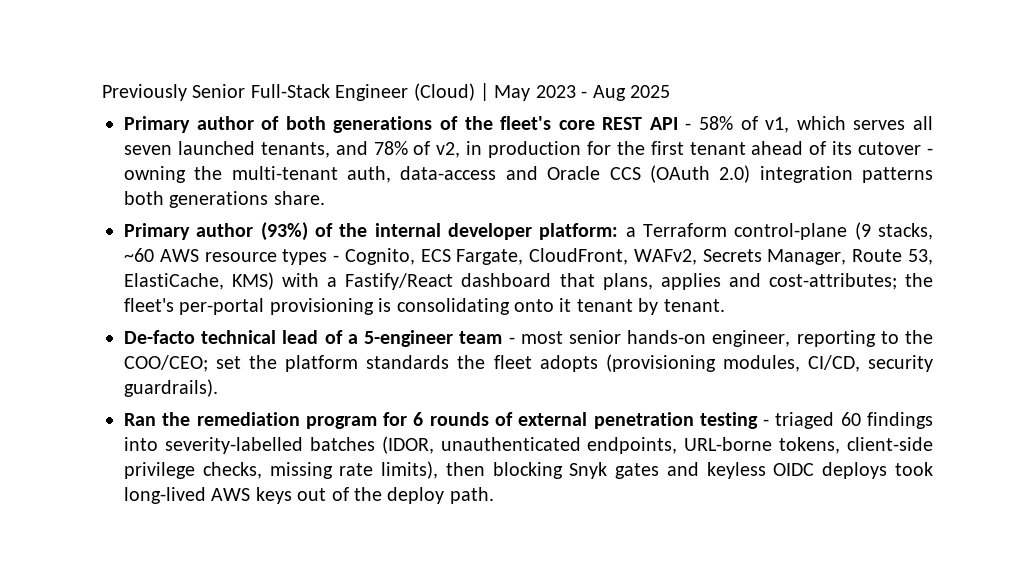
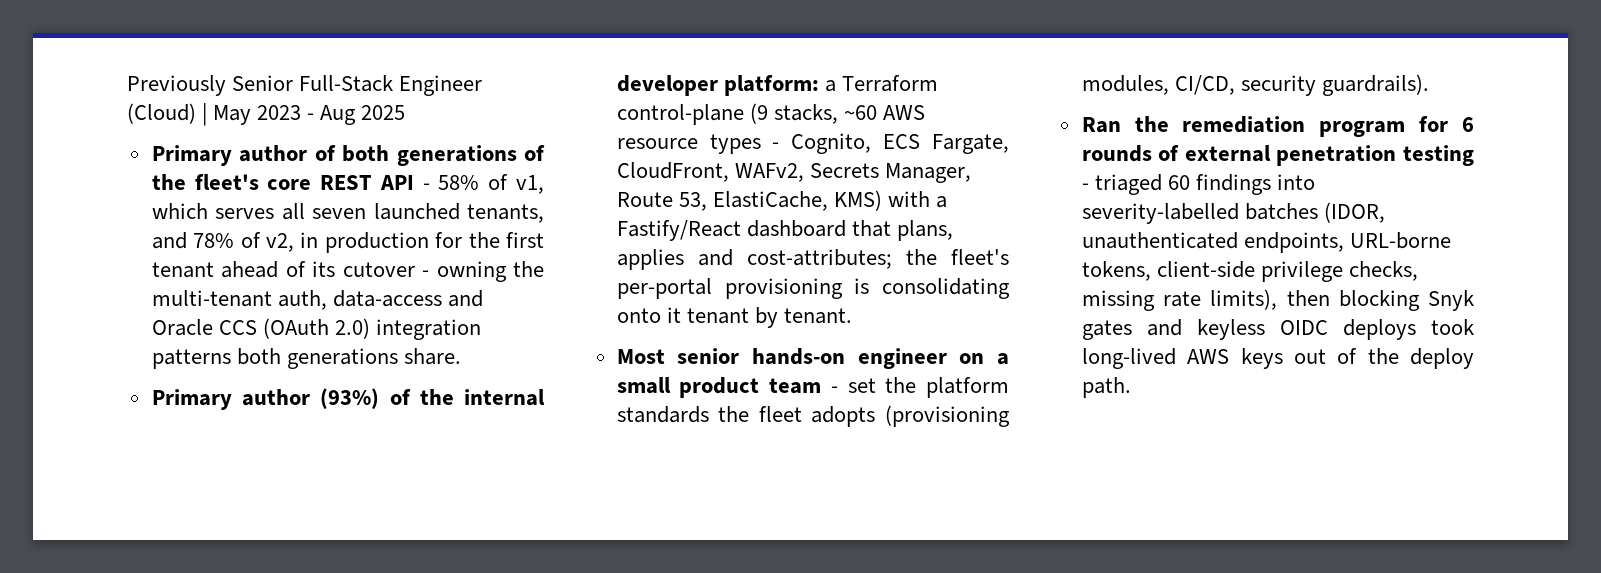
- De-facto technical lead of a 5-engineer team - most senior hands-on engineer, reporting to the COO/CEO; set the platform standards the fleet adopts (provisioning modules, CI/CD, security guardrails).
+ Most senior hands-on engineer on a small product team - set the platform standards the fleet adopts (provisioning modules, CI/CD, security guardrails).

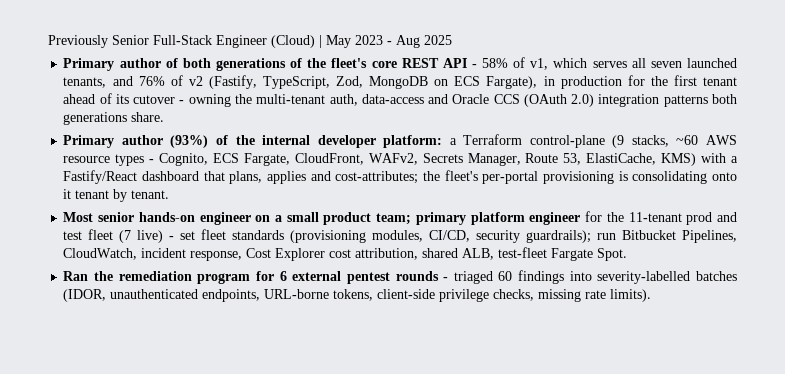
- Primary author of both generations of the fleet's core REST API - 58% of v1, which serves all seven launched tenants, and 78% of v2, in production for the first tenant ahead of its cutover - owning the multi-tenant auth, data-access and Oracle CCS (OAuth 2.0) integration patterns both generations share.
+ Primary author of both generations of the fleet's core REST API - 58% of v1, which serves all seven launched tenants, and 76% of v2 (Fastify, TypeScript, Zod, MongoDB on ECS Fargate), in production for the first tenant ahead of its cutover - owning the multi-tenant auth, data-access and Oracle CCS (OAuth 2.0) integration patterns both generations share.
- Most senior hands-on engineer on a small product team - set the platform standards the fleet adopts (provisioning modules, CI/CD, security guardrails).
+ Most senior hands-on engineer on a small product team; primary platform engineer for the 11-tenant prod and test fleet (7 live) - set fleet standards (provisioning modules, CI/CD, security guardrails); run Bitbucket Pipelines, CloudWatch, incident response, Cost Explorer cost attribution, shared ALB, test-fleet Fargate Spot.
- Ran the remediation program for 6 rounds of external penetration testing - triaged 60 findings into severity-labelled batches (IDOR, unauthenticated endpoints, URL-borne tokens, client-side privilege checks, missing rate limits), then blocking Snyk gates and keyless OIDC deploys took long-lived AWS keys out of the deploy path.
+ Ran the remediation program for 6 external pentest rounds - triaged 60 findings into severity-labelled batches (IDOR, unauthenticated endpoints, URL-borne tokens, client-side privilege checks, missing rate limits).

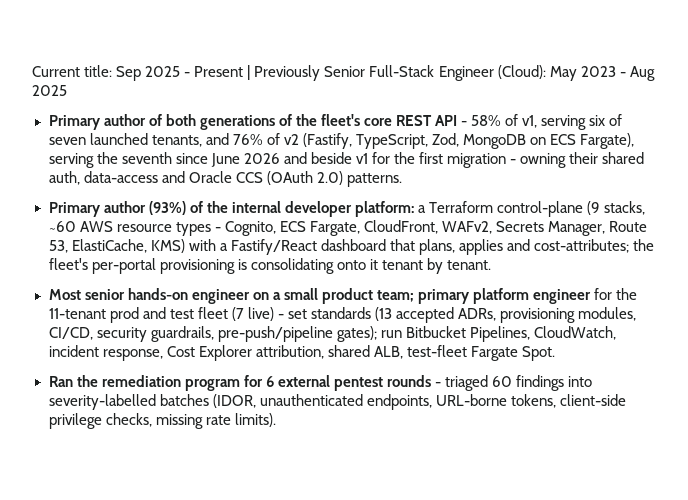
- Previously Senior Full-Stack Engineer (Cloud) | May 2023 - Aug 2025
+ Current title: Sep 2025 - Present | Previously Senior Full-Stack Engineer (Cloud): May 2023 - Aug 2025
- Primary author of both generations of the fleet's core REST API - 58% of v1, which serves all seven launched tenants, and 76% of v2 (Fastify, TypeScript, Zod, MongoDB on ECS Fargate), in production for the first tenant ahead of its cutover - owning the multi-tenant auth, data-access and Oracle CCS (OAuth 2.0) integration patterns both generations share.
+ Primary author of both generations of the fleet's core REST API - 58% of v1, serving six of seven launched tenants, and 76% of v2 (Fastify, TypeScript, Zod, MongoDB on ECS Fargate), serving the seventh since June 2026 and beside v1 for the first migration - owning their shared auth, data-access and Oracle CCS (OAuth 2.0) patterns.
- Most senior hands-on engineer on a small product team; primary platform engineer for the 11-tenant prod and test fleet (7 live) - set fleet standards (provisioning modules, CI/CD, security guardrails); run Bitbucket Pipelines, CloudWatch, incident response, Cost Explorer cost attribution, shared ALB, test-fleet Fargate Spot.
+ Most senior hands-on engineer on a small product team; primary platform engineer for the 11-tenant prod and test fleet (7 live) - set standards (13 accepted ADRs, provisioning modules, CI/CD, security guardrails, pre-push/pipeline gates); run Bitbucket Pipelines, CloudWatch, incident response, Cost Explorer attribution, shared ALB, test-fleet Fargate Spot.

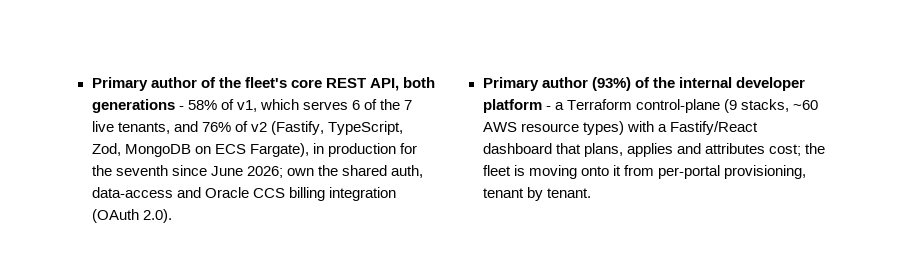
- Current title: Sep 2025 - Present | Previously Senior Full-Stack Engineer (Cloud): May 2023 - Aug 2025
- Primary author of both generations of the fleet's core REST API - 58% of v1, serving six of seven launched tenants, and 76% of v2 (Fastify, TypeScript, Zod, MongoDB on ECS Fargate), serving the seventh since June 2026 and beside v1 for the first migration - owning their shared auth, data-access and Oracle CCS (OAuth 2.0) patterns.
+ Primary author of the fleet's core REST API, both generations - 58% of v1, which serves 6 of the 7 live tenants, and 76% of v2 (Fastify, TypeScript, Zod, MongoDB on ECS Fargate), in production for the seventh since June 2026; own the shared auth, data-access and Oracle CCS billing integration (OAuth 2.0).
- Primary author (93%) of the internal developer platform: a Terraform control-plane (9 stacks, ~60 AWS resource types - Cognito, ECS Fargate, CloudFront, WAFv2, Secrets Manager, Route 53, ElastiCache, KMS) with a Fastify/React dashboard that plans, applies and cost-attributes; the fleet's per-portal provisioning is consolidating onto it tenant by tenant.
- Most senior hands-on engineer on a small product team; primary platform engineer for the 11-tenant prod and test fleet (7 live) - set standards (13 accepted ADRs, provisioning modules, CI/CD, security guardrails, pre-push/pipeline gates); run Bitbucket Pipelines, CloudWatch, incident response, Cost Explorer attribution, shared ALB, test-fleet Fargate Spot.
- Ran the remediation program for 6 external pentest rounds - triaged 60 findings into severity-labelled batches (IDOR, unauthenticated endpoints, URL-borne tokens, client-side privilege checks, missing rate limits).
+ Primary author (93%) of the internal developer platform - a Terraform control-plane (9 stacks, ~60 AWS resource types) with a Fastify/React dashboard that plans, applies and attributes cost; the fleet is moving onto it from per-portal provisioning, tenant by tenant.

